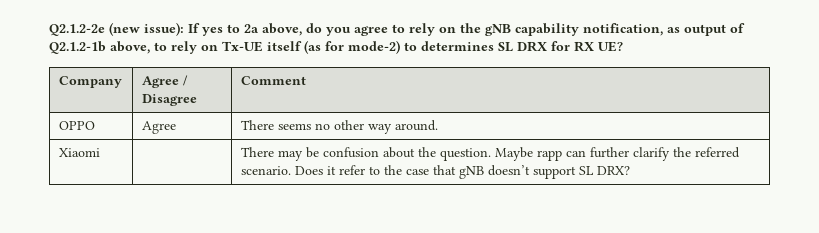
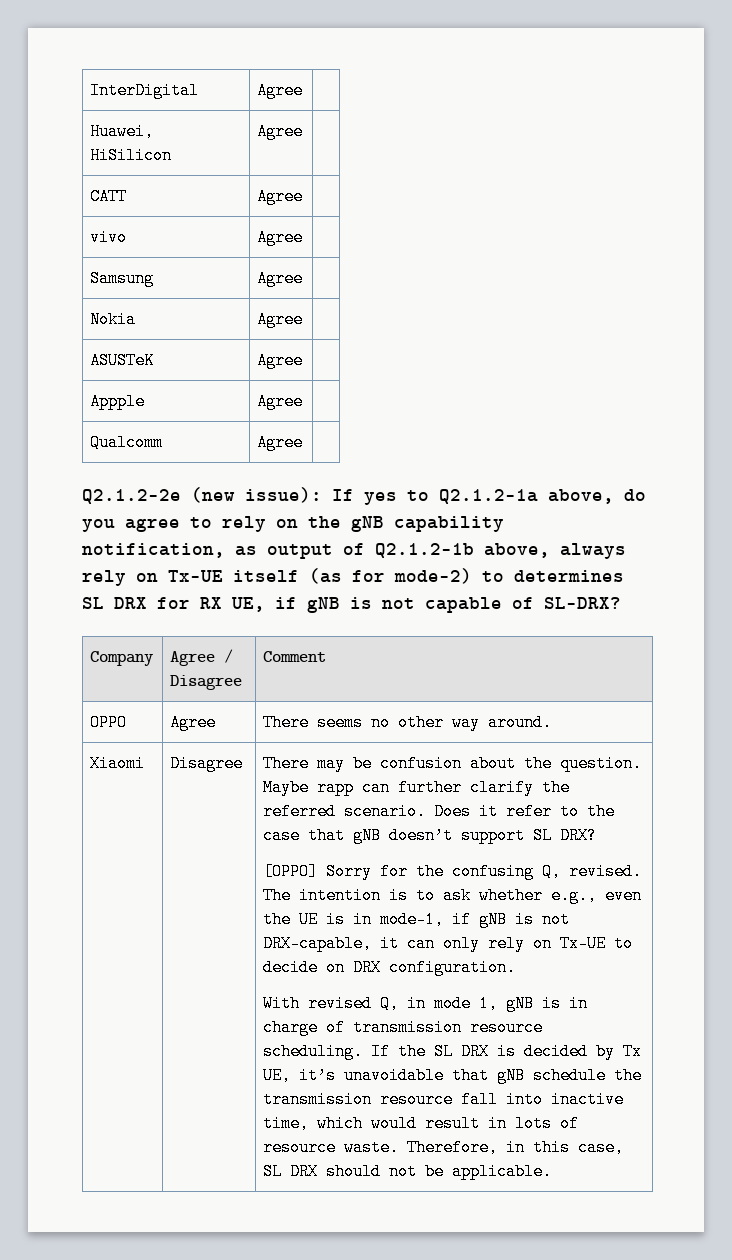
+ InterDigital | Agree |
+ Huawei, HiSilicon | Agree |
+ CATT | Agree |
+ vivo | Agree |
+ Samsung | Agree |
+ Nokia | Agree |
+ ASUSTeK | Agree |
+ Appple | Agree |
+ Qualcomm | Agree |
- Q2.1.2-2e (new issue): If yes to 2a above, do you agree to rely on the gNB capability notification, as output of Q2.1.2-1b above, to rely on Tx-UE itself (as for mode-2) to determines SL DRX for RX UE?
+ Q2.1.2-2e (new issue): If yes to Q2.1.2-1a above, do you agree to rely on the gNB capability notification, as output of Q2.1.2-1b above, always rely on Tx-UE itself (as for mode-2) to determines SL DRX for RX UE, if gNB is not capable of SL-DRX?
- Xiaomi
+ Xiaomi | Disagree
+ [OPPO] Sorry for the confusing Q, revised. The intention is to ask whether e.g., even the UE is in mode-1, if gNB is not DRX-capable, it can only rely on Tx-UE to decide on DRX configuration.
+ With revised Q, in mode 1, gNB is in charge of transmission resource scheduling. If the SL DRX is decided by Tx UE, it’s unavoidable that gNB schedule the transmission resource fall into inactive time, which would result in lots of resource waste. Therefore, in this case, SL DRX should not be applicable.

